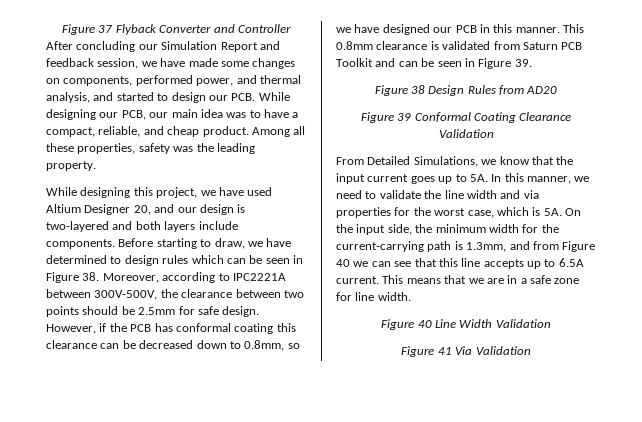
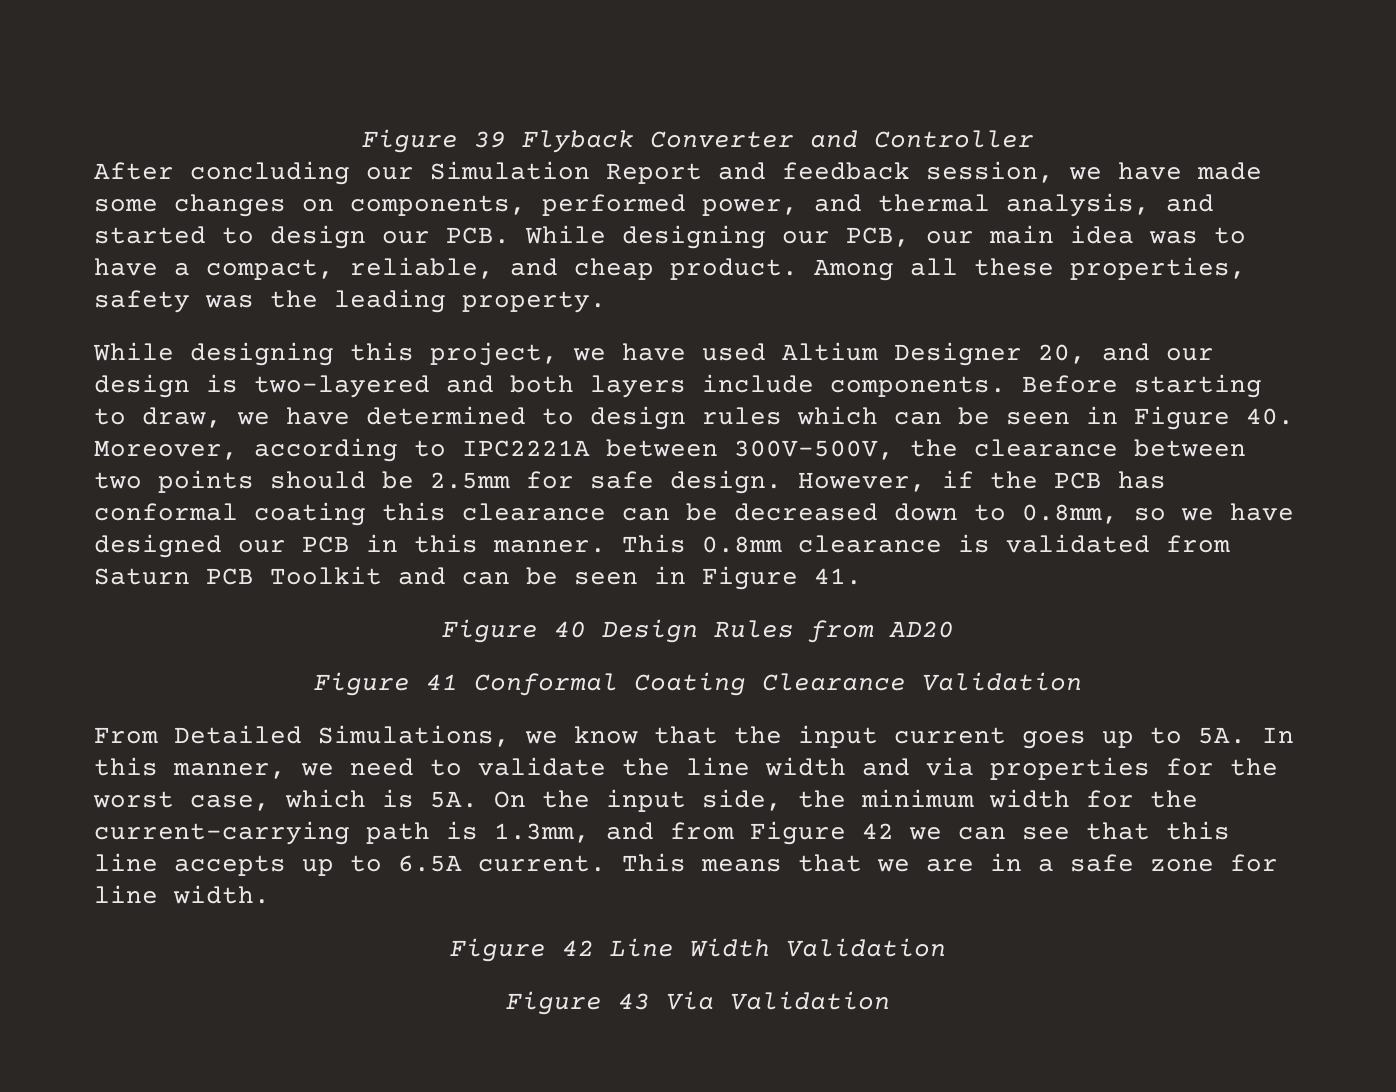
- Figure 37 Flyback Converter and Controller
+ Figure 39 Flyback Converter and Controller
- Before starting to draw, we have determined to design rules which can be seen in Figure 38. Moreover, according to IPC2221A between 300V-500V, the clearance between two points should be 2.5mm for safe design.
+ Before starting to draw, we have determined to design rules which can be seen in Figure 40. Moreover, according to IPC2221A between 300V-500V, the clearance between two points should be 2.5mm for safe design.
- This 0.8mm clearance is validated from Saturn PCB Toolkit and can be seen in Figure 39.
- Figure 38 Design Rules from AD20
+ This 0.8mm clearance is validated from Saturn PCB Toolkit and can be seen in Figure 41.
+ Figure 40 Design Rules from AD20
- Figure 39 Conformal Coating Clearance Validation
+ Figure 41 Conformal Coating Clearance Validation
- On the input side, the minimum width for the current-carrying path is 1.3mm, and from Figure 40 we can see that this line accepts up to 6.5A current.
+ On the input side, the minimum width for the current-carrying path is 1.3mm, and from Figure 42 we can see that this line accepts up to 6.5A current.
- Figure 40 Line Width Validation
+ Figure 42 Line Width Validation
- Figure 41 Via Validation
+ Figure 43 Via Validation

